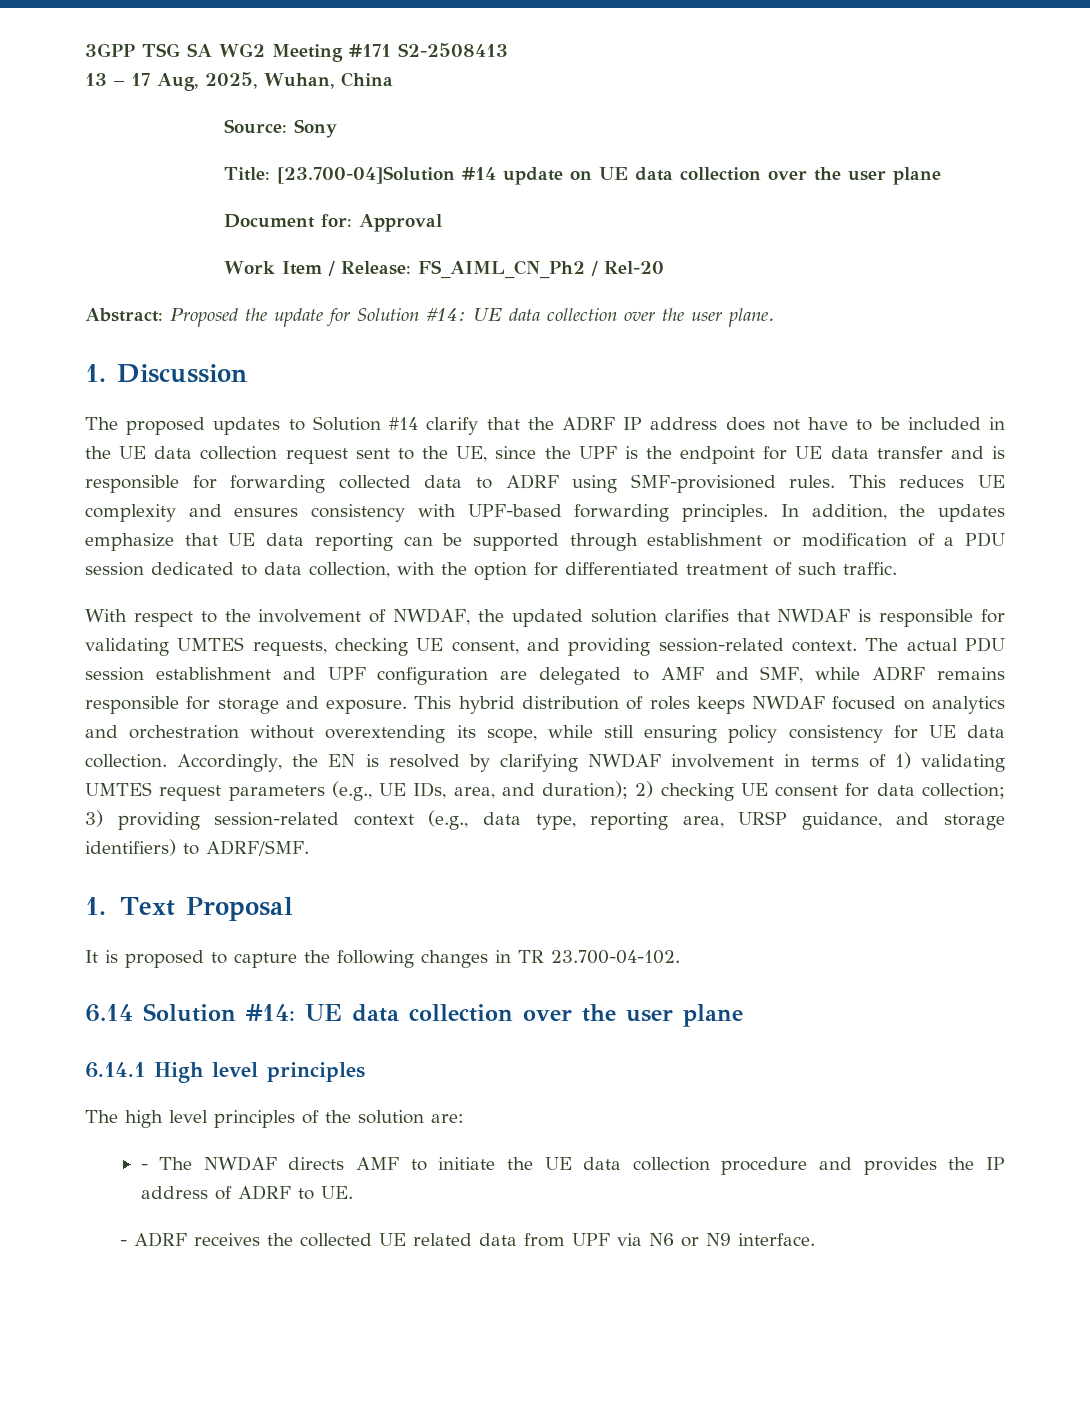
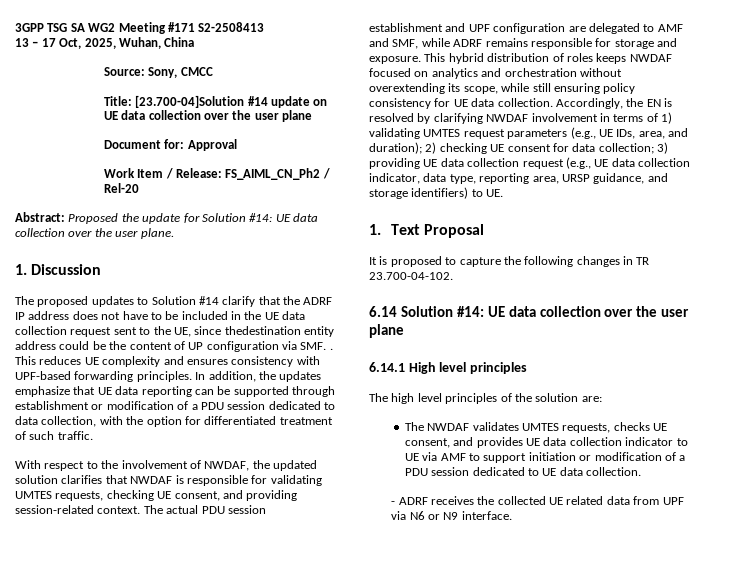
- 13 – 17 Aug, 2025, Wuhan, China
+ 13 – 17 Oct, 2025, Wuhan, China
- Source: Sony
+ Source: Sony, CMCC
- The proposed updates to Solution #14 clarify that the ADRF IP address does not have to be included in the UE data collection request sent to the UE, since the UPF is the endpoint for UE data transfer and is responsible for forwarding collected data to ADRF using SMF-provisioned rules.
+ The proposed updates to Solution #14 clarify that the ADRF IP address does not have to be included in the UE data collection request sent to the UE, since thedestination entity address could be the content of UP configuration via SMF. .
- Accordingly, the EN is resolved by clarifying NWDAF involvement in terms of 1) validating UMTES request parameters (e.g., UE IDs, area, and duration); 2) checking UE consent for data collection; 3) providing session-related context (e.g., data type, reporting area, URSP guidance, and storage identifiers) to ADRF/SMF.
+ Accordingly, the EN is resolved by clarifying NWDAF involvement in terms of 1) validating UMTES request parameters (e.g., UE IDs, area, and duration); 2) checking UE consent for data collection; 3) providing UE data collection request (e.g., UE data collection indicator, data type, reporting area, URSP guidance, and storage identifiers) to UE.
- - The NWDAF directs AMF to initiate the UE data collection procedure and provides the IP address of ADRF to UE.
+ The NWDAF validates UMTES requests, checks UE consent, and provides UE data collection indicator to UE via AMF to support initiation or modification of a PDU session dedicated to UE data collection.

